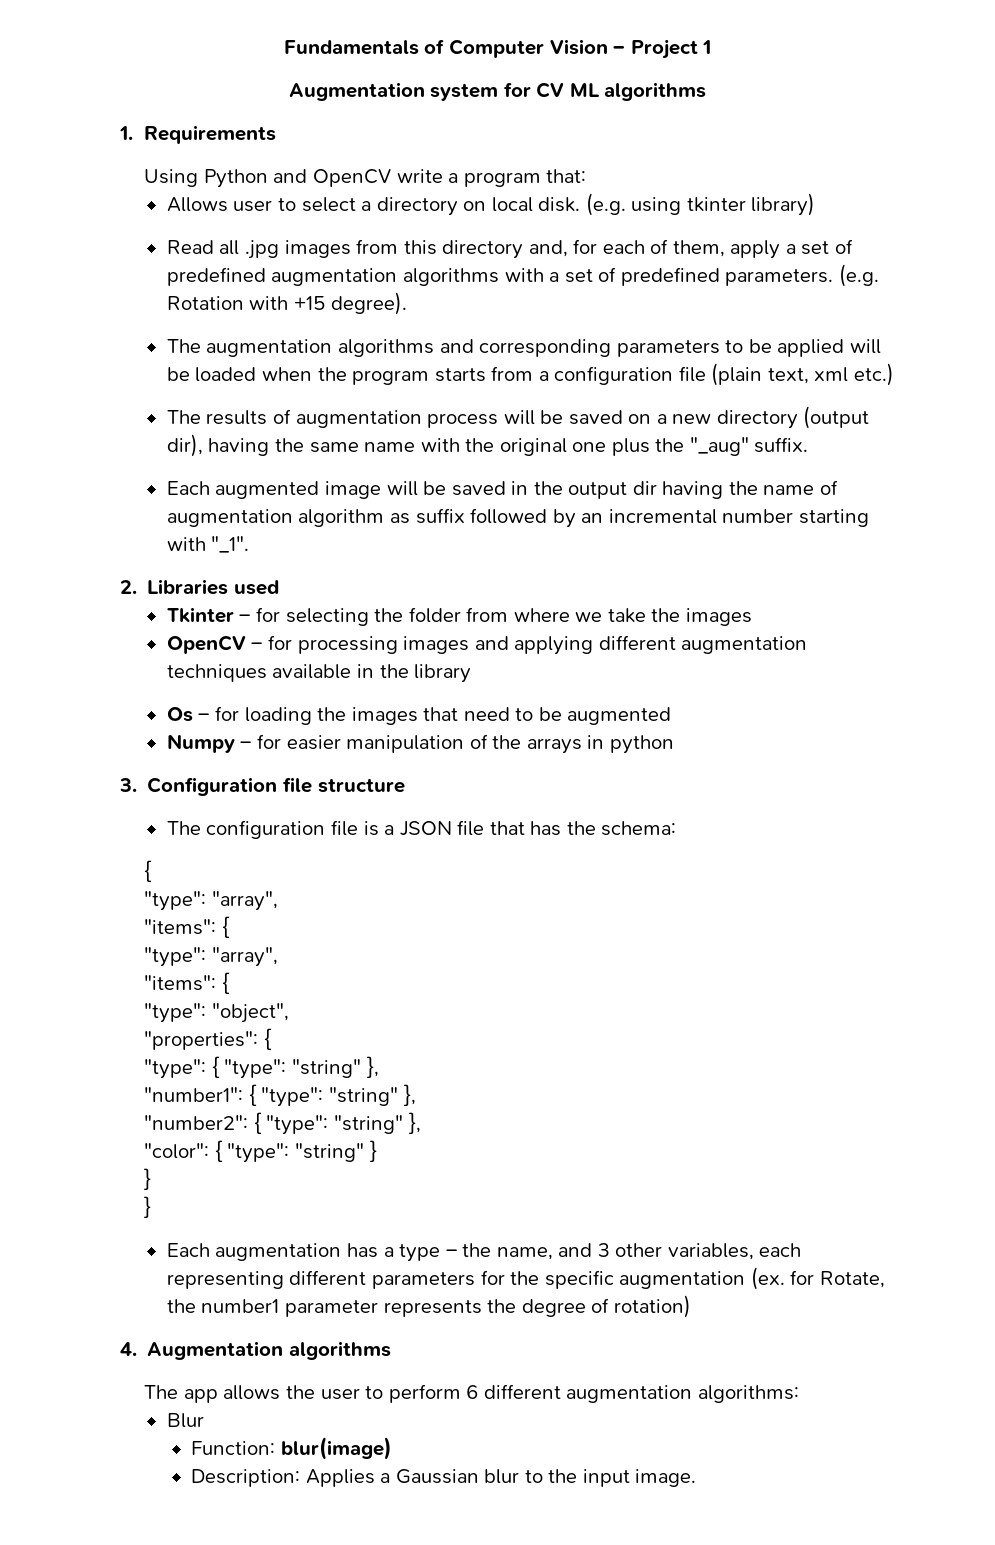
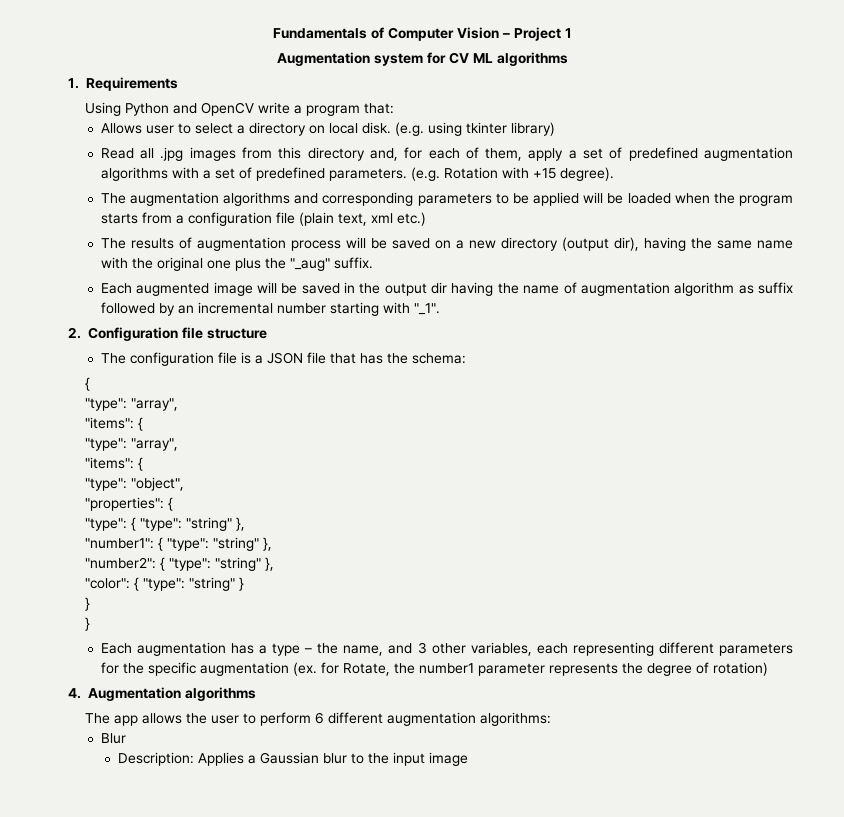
- 2. Libraries used
- Tkinter – for selecting the folder from where we take the images
- OpenCV – for processing images and applying different augmentation techniques available in the library
- Os – for loading the images that need to be augmented
- Numpy – for easier manipulation of the arrays in python
- 3. Configuration file structure
+ 2. Configuration file structure
- Function: blur(image)
- Description: Applies a Gaussian blur to the input image.
+ Description: Applies a Gaussian blur to the input image

